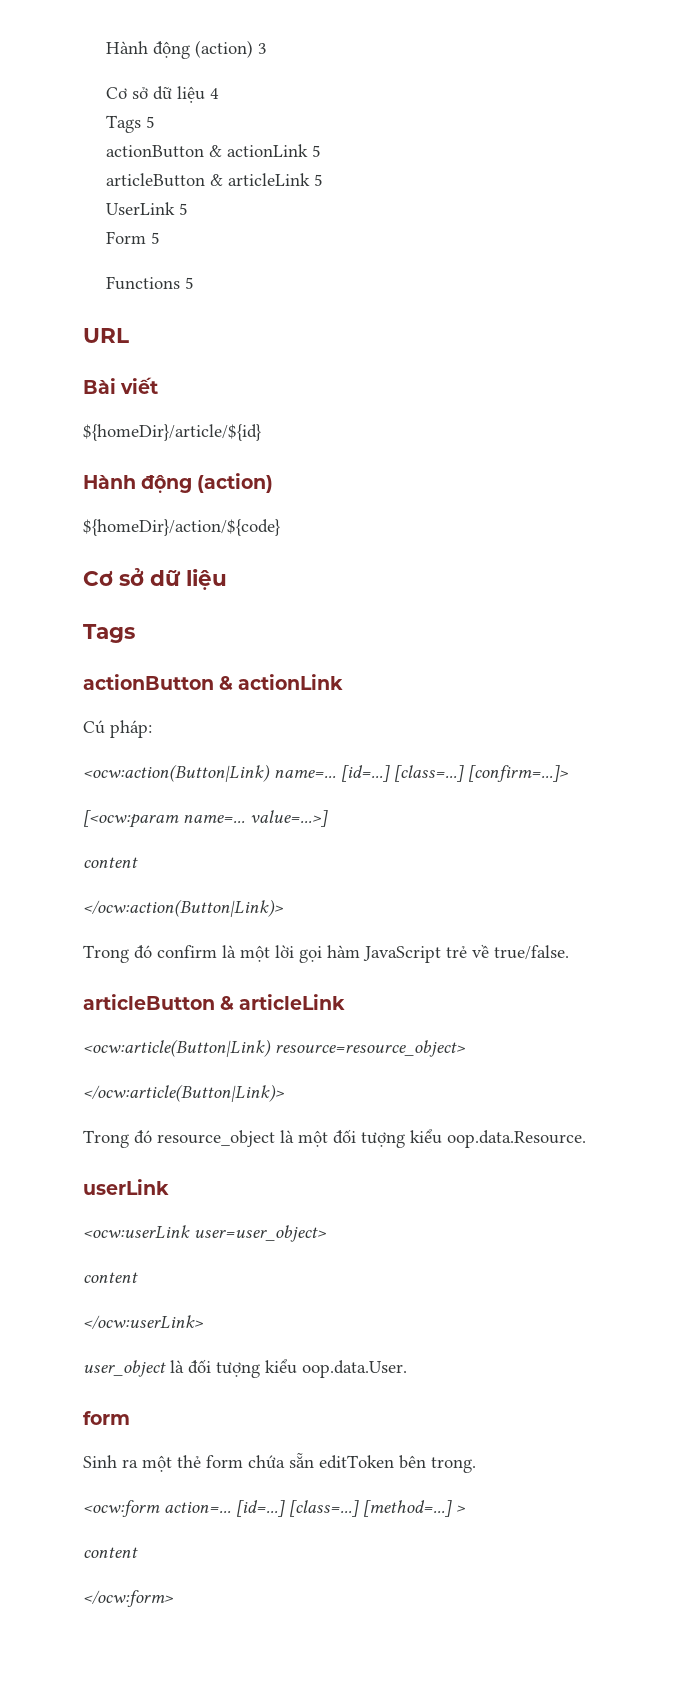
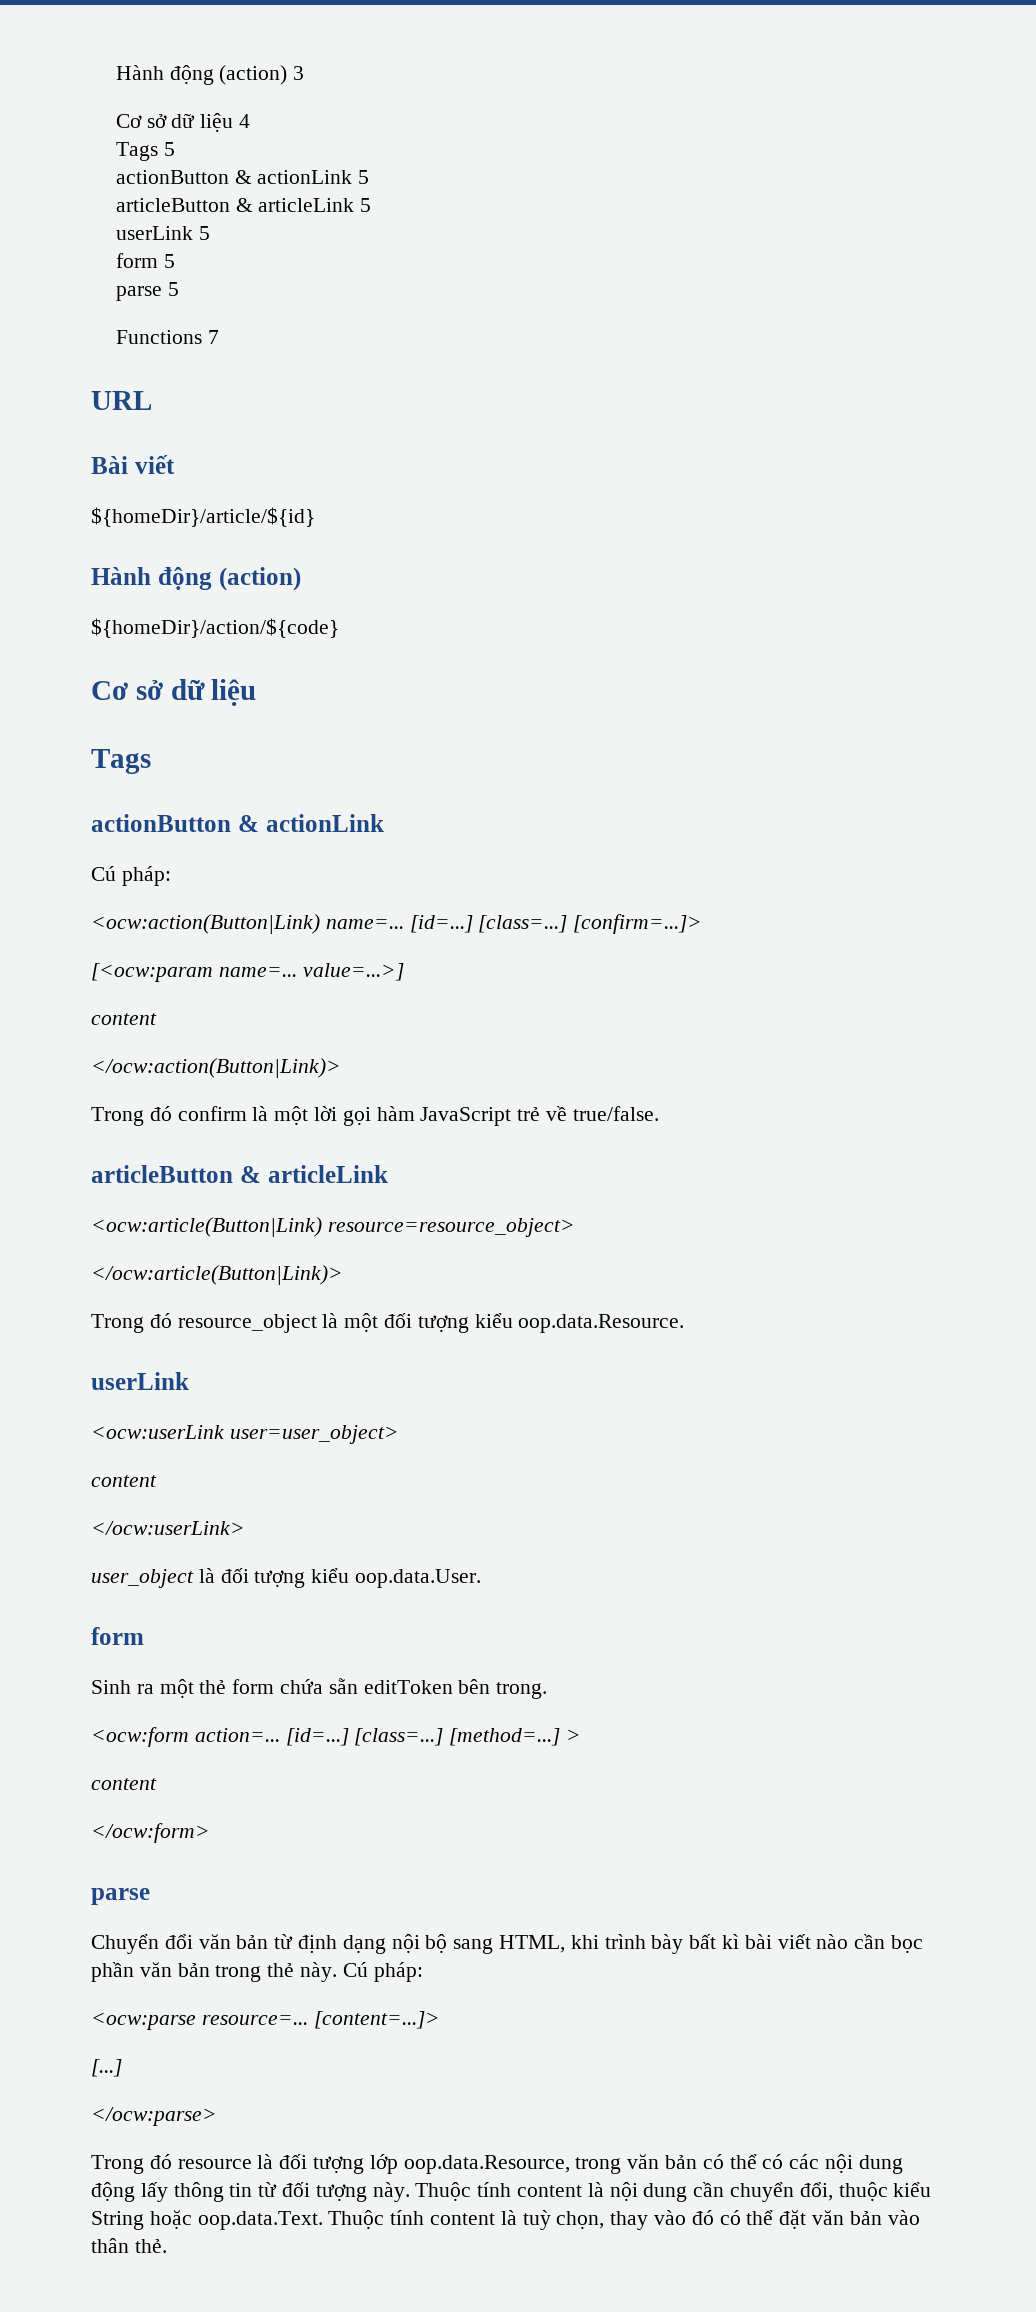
- UserLink 5
- Form 5
+ userLink 5
+ form 5
+ parse 5
- Functions 5
+ Functions 7
  </ocw:form>
+ parse
+ Chuyển đổi văn bản từ định dạng nội bộ sang HTML, khi trình bày bất kì bài viết nào cần bọc phần văn bản trong thẻ này. Cú pháp:
+ <ocw:parse resource=... [content=...]>
+ [...]
+ </ocw:parse>
+ Trong đó resource là đối tượng lớp oop.data.Resource, trong văn bản có thể có các nội dung động lấy thông tin từ đối tượng này. Thuộc tính content là nội dung cần chuyển đổi, thuộc kiểu String hoặc oop.data.Text. Thuộc tính content là tuỳ chọn, thay vào đó có thể đặt văn bản vào thân thẻ.

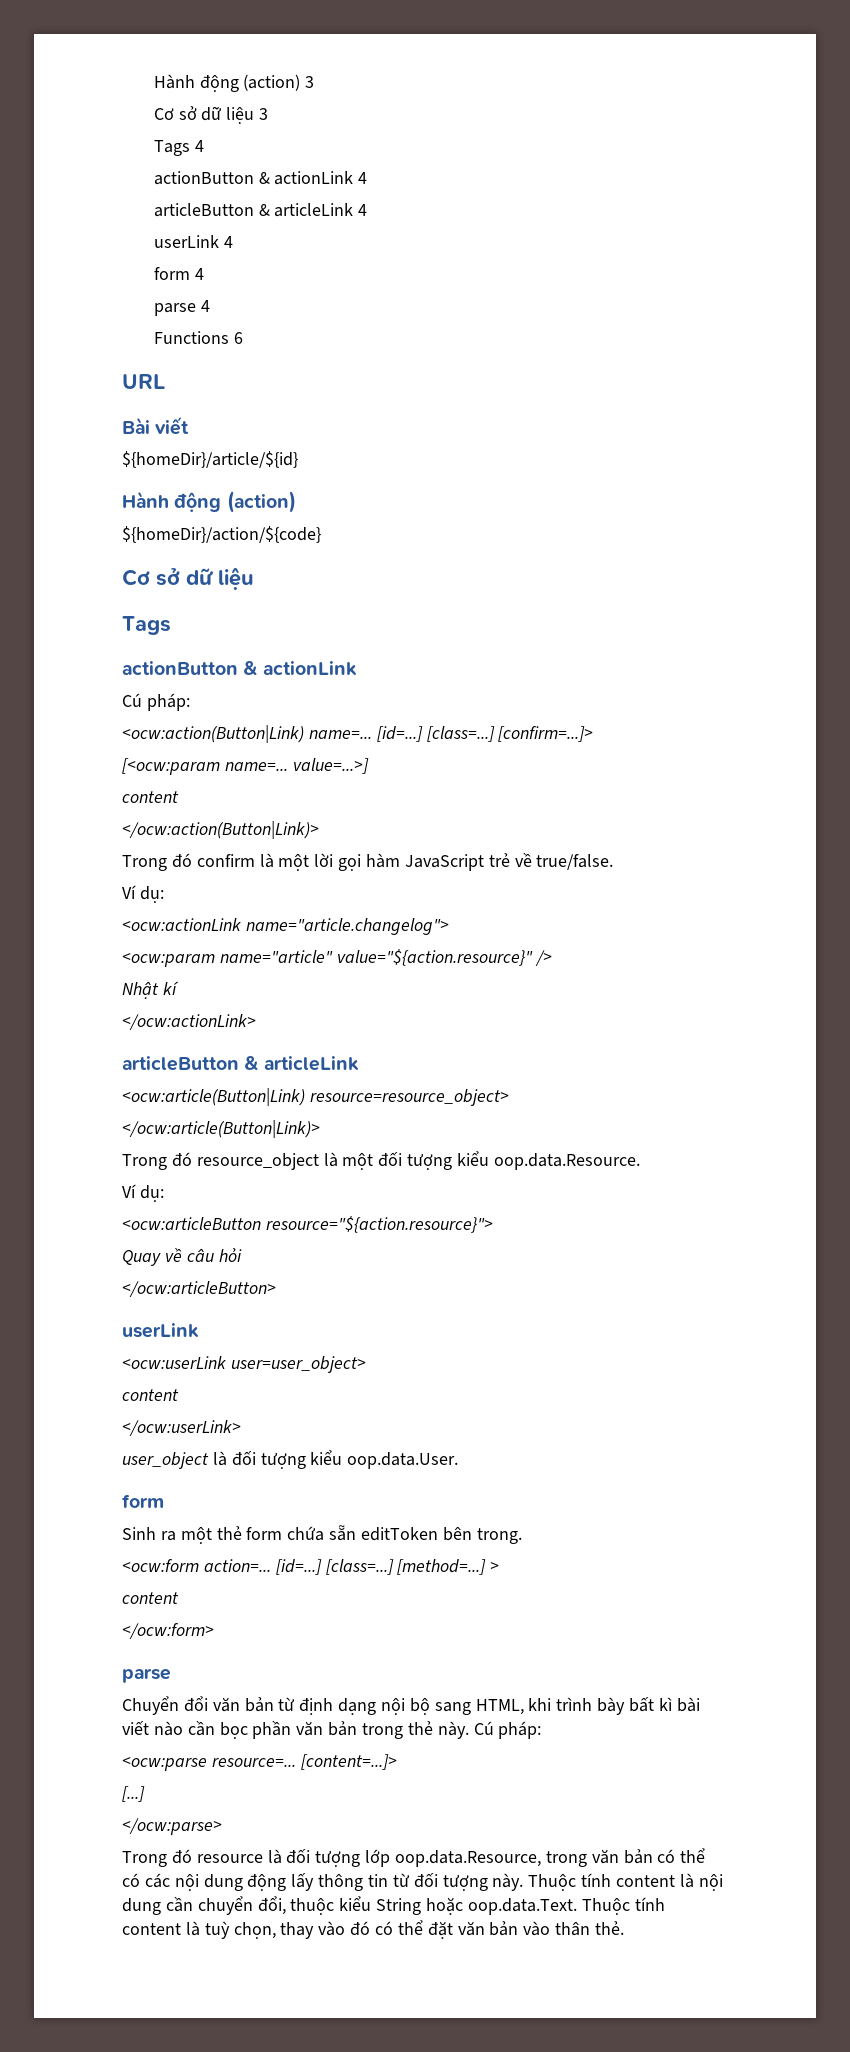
- Cơ sở dữ liệu 4
- Tags 5
- actionButton & actionLink 5
- articleButton & articleLink 5
- userLink 5
- form 5
- parse 5
+ Cơ sở dữ liệu 3
+ Tags 4
+ actionButton & actionLink 4
+ articleButton & articleLink 4
+ userLink 4
+ form 4
+ parse 4
- Functions 7
+ Functions 6
  Trong đó confirm là một lời gọi hàm JavaScript trẻ về true/false.
+ Ví dụ:
+ <ocw:actionLink name="article.changelog">
+ <ocw:param name="article" value="${action.resource}" />
+ Nhật kí
+ </ocw:actionLink>
  Trong đó resource_object là một đối tượng kiểu oop.data.Resource.
+ Ví dụ:
+ <ocw:articleButton resource="${action.resource}">
+ Quay về câu hỏi
+ </ocw:articleButton>

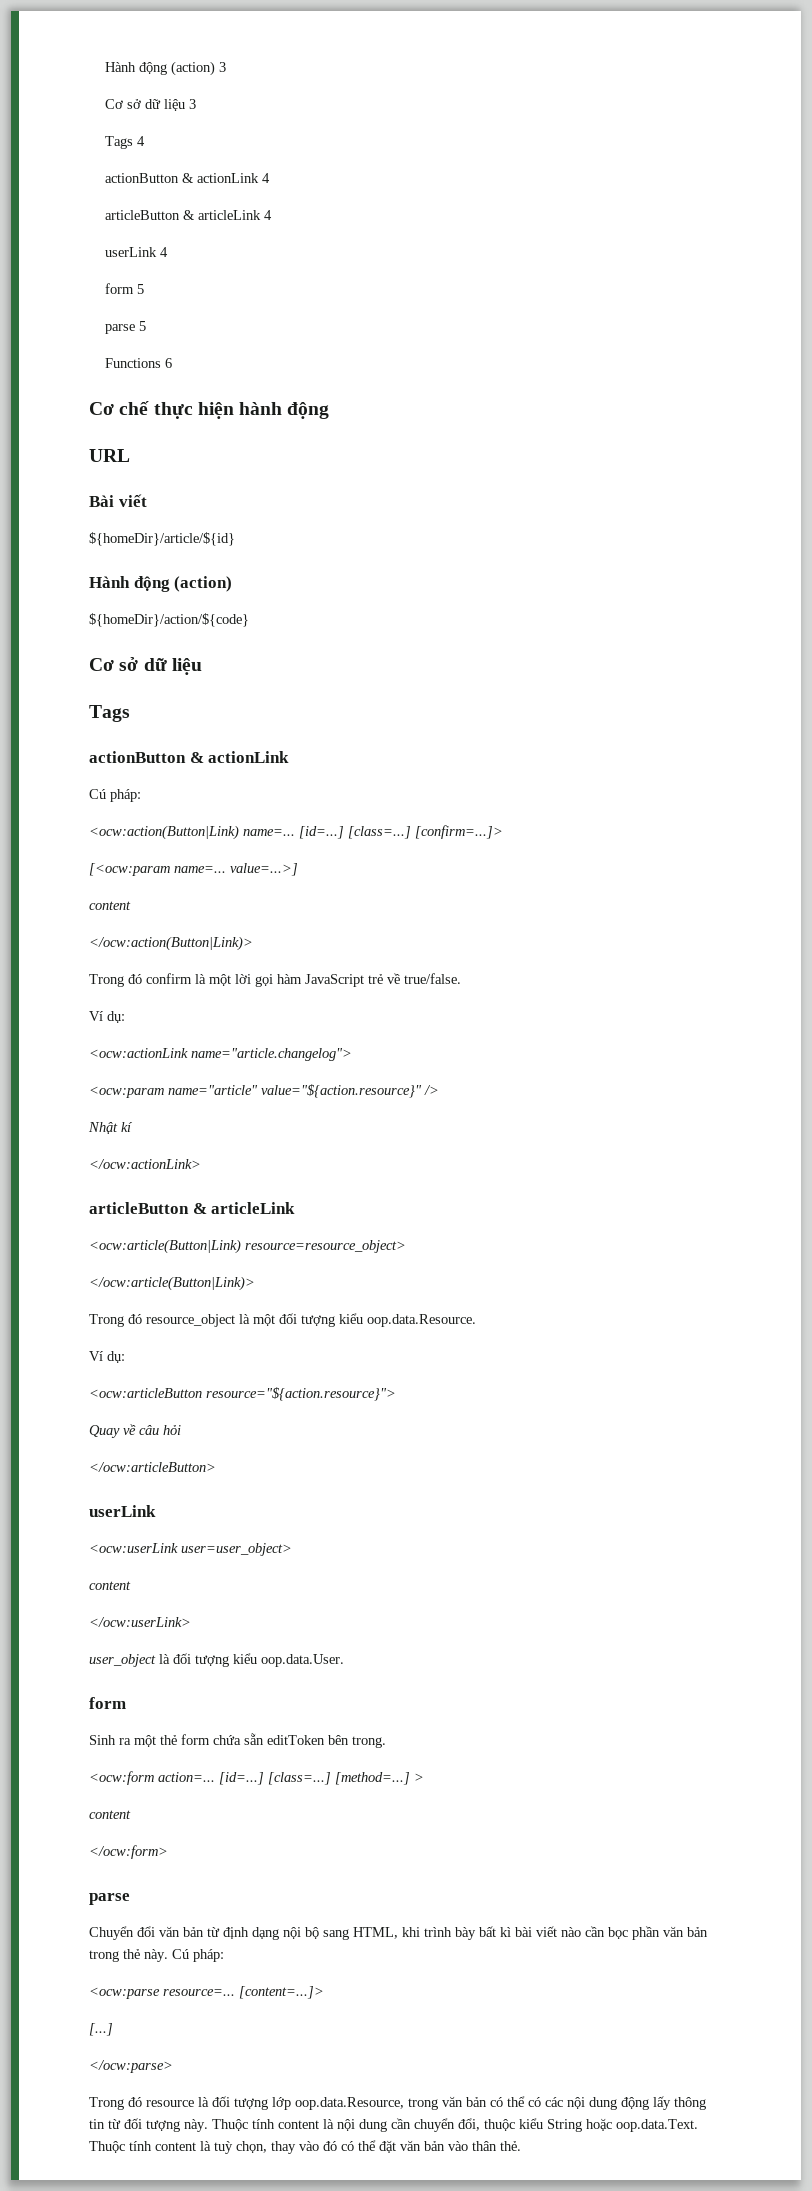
- form 4
- parse 4
+ form 5
+ parse 5
+ Cơ chế thực hiện hành động

